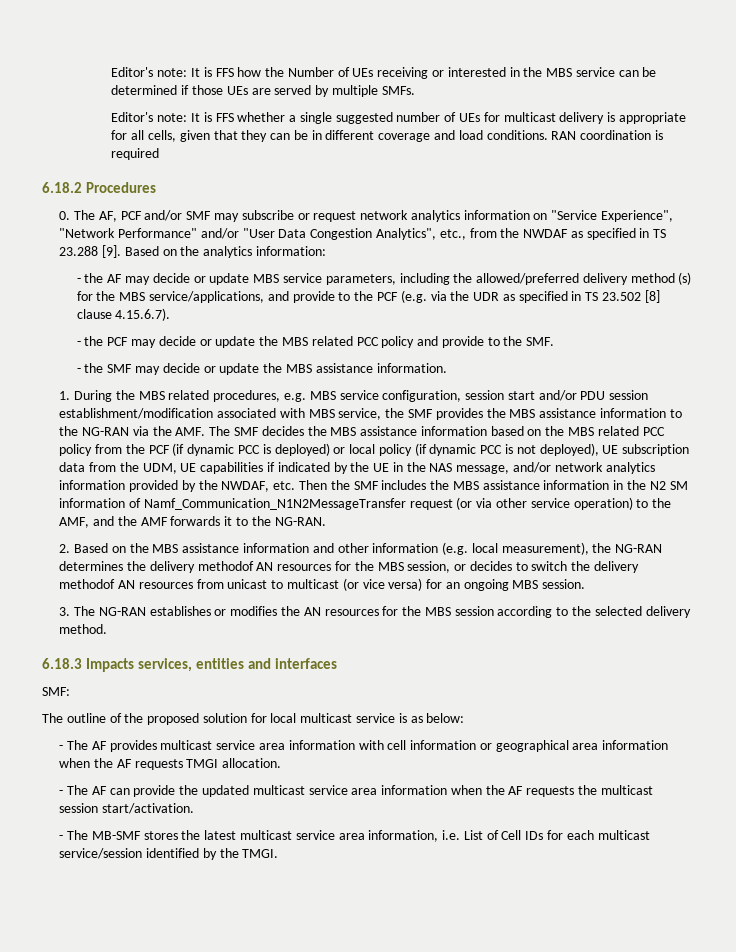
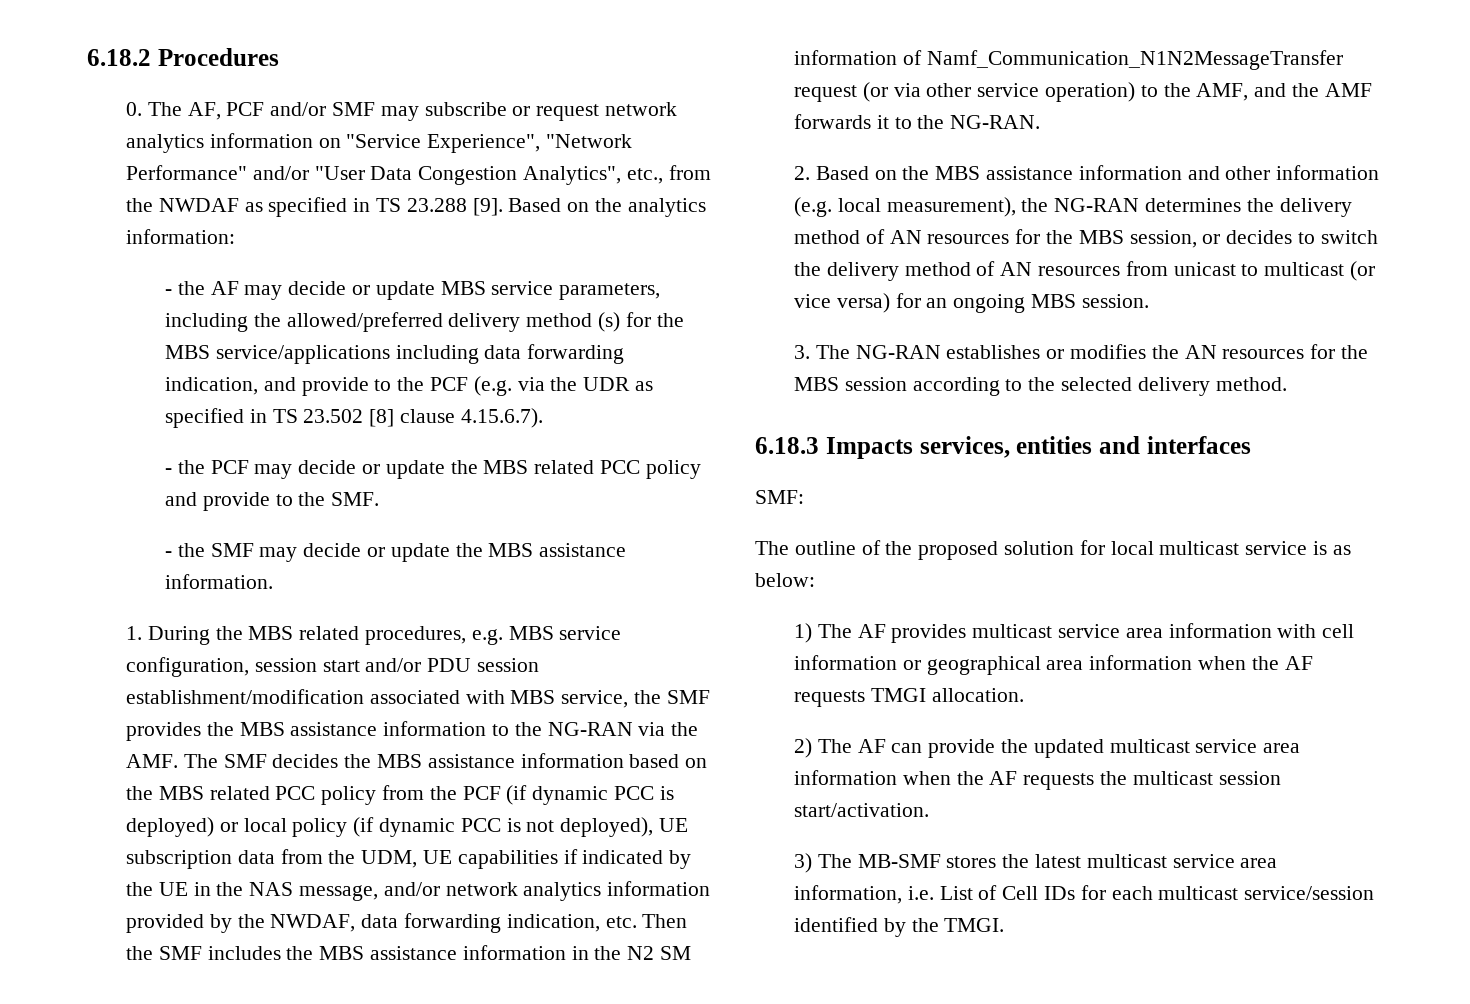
- Editor's note: It is FFS how the Number of UEs receiving or interested in the MBS service can be determined if those UEs are served by multiple SMFs.
- Editor's note: It is FFS whether a single suggested number of UEs for multicast delivery is appropriate for all cells, given that they can be in different coverage and load conditions. RAN coordination is required
- - the AF may decide or update MBS service parameters, including the allowed/preferred delivery method (s) for the MBS service/applications, and provide to the PCF (e.g. via the UDR as specified in TS 23.502 [8] clause 4.15.6.7).
+ - the AF may decide or update MBS service parameters, including the allowed/preferred delivery method (s) for the MBS service/applications including data forwarding indication, and provide to the PCF (e.g. via the UDR as specified in TS 23.502 [8] clause 4.15.6.7).
- 1. During the MBS related procedures, e.g. MBS service configuration, session start and/or PDU session establishment/modification associated with MBS service, the SMF provides the MBS assistance information to the NG-RAN via the AMF. The SMF decides the MBS assistance information based on the MBS related PCC policy from the PCF (if dynamic PCC is deployed) or local policy (if dynamic PCC is not deployed), UE subscription data from the UDM, UE capabilities if indicated by the UE in the NAS message, and/or network analytics information provided by the NWDAF, etc. Then the SMF includes the MBS assistance information in the N2 SM information of Namf_Communication_N1N2MessageTransfer request (or via other service operation) to the AMF, and the AMF forwards it to the NG-RAN.
+ 1. During the MBS related procedures, e.g. MBS service configuration, session start and/or PDU session establishment/modification associated with MBS service, the SMF provides the MBS assistance information to the NG-RAN via the AMF. The SMF decides the MBS assistance information based on the MBS related PCC policy from the PCF (if dynamic PCC is deployed) or local policy (if dynamic PCC is not deployed), UE subscription data from the UDM, UE capabilities if indicated by the UE in the NAS message, and/or network analytics information provided by the NWDAF, data forwarding indication, etc. Then the SMF includes the MBS assistance information in the N2 SM information of Namf_Communication_N1N2MessageTransfer request (or via other service operation) to the AMF, and the AMF forwards it to the NG-RAN.
- 2. Based on the MBS assistance information and other information (e.g. local measurement), the NG-RAN determines the delivery methodof AN resources for the MBS session, or decides to switch the delivery methodof AN resources from unicast to multicast (or vice versa) for an ongoing MBS session.
+ 2. Based on the MBS assistance information and other information (e.g. local measurement), the NG-RAN determines the delivery method of AN resources for the MBS session, or decides to switch the delivery method of AN resources from unicast to multicast (or vice versa) for an ongoing MBS session.
- - The AF provides multicast service area information with cell information or geographical area information when the AF requests TMGI allocation.
+ 1) The AF provides multicast service area information with cell information or geographical area information when the AF requests TMGI allocation.
- - The AF can provide the updated multicast service area information when the AF requests the multicast session start/activation.
+ 2) The AF can provide the updated multicast service area information when the AF requests the multicast session start/activation.
- - The MB-SMF stores the latest multicast service area information, i.e. List of Cell IDs for each multicast service/session identified by the TMGI.
+ 3) The MB-SMF stores the latest multicast service area information, i.e. List of Cell IDs for each multicast service/session identified by the TMGI.

